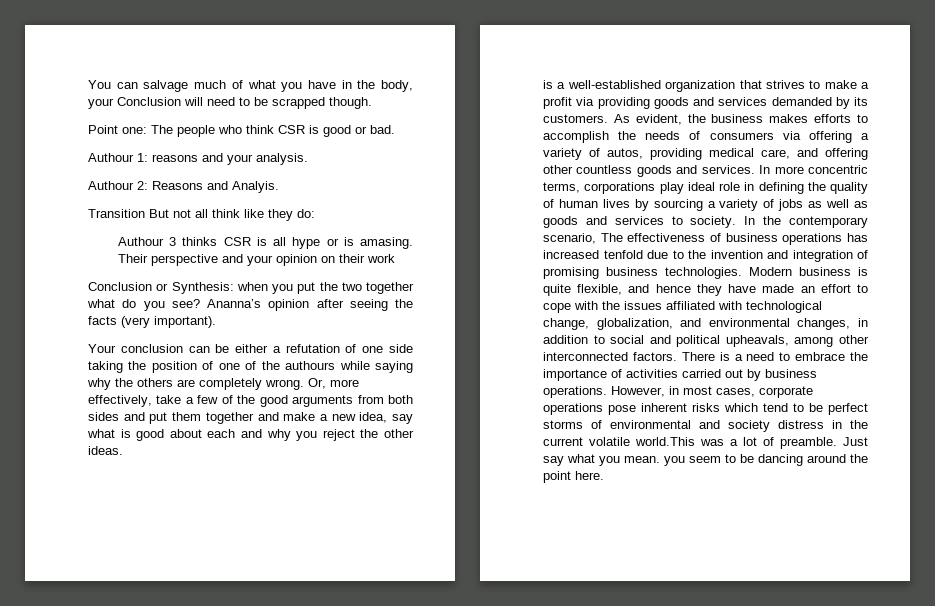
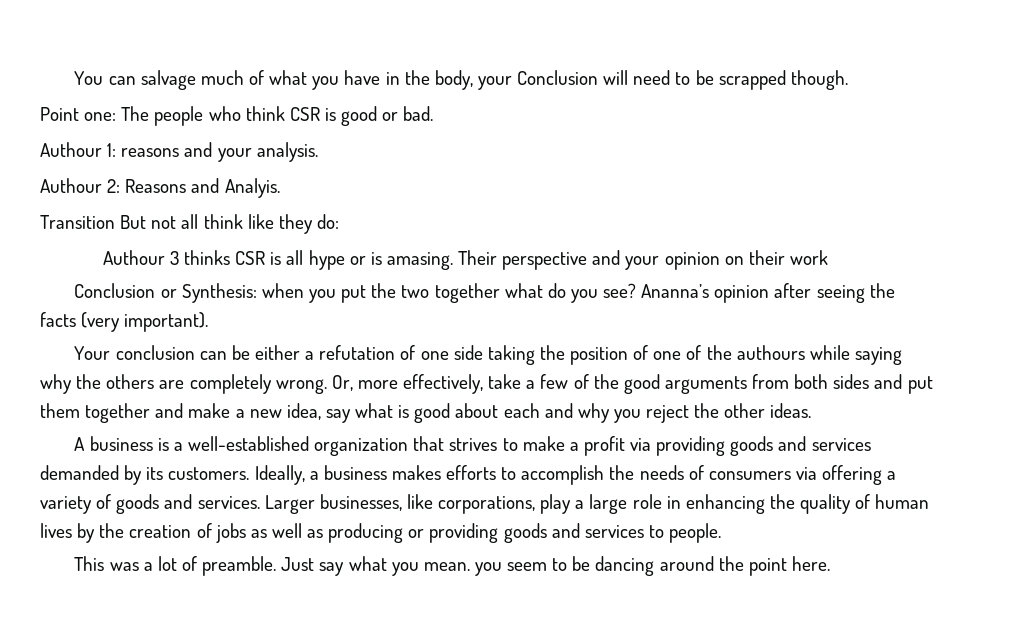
- is a well-established organization that strives to make a profit via providing goods and services demanded by its customers.
+ A business is a well-established organization that strives to make a profit via providing goods and services demanded by its customers.
- As evident, the business makes efforts to accomplish the needs of consumers via offering a variety of autos, providing medical care, and offering other countless goods and services. In more concentric terms, corporations play ideal role in defining the quality of human lives by sourcing a variety of jobs as well as goods and services to society. In the contemporary scenario, The effectiveness of business operations has increased tenfold due to the invention and integration of promising business technologies. Modern business is quite flexible, and hence they have made an effort to cope with the issues affiliated with technological change, globalization, and environmental changes, in addition to social and political upheavals, among other interconnected factors. There is a need to embrace the importance of activities carried out by business operations. However, in most cases, corporate operations pose inherent risks which tend to be perfect storms of environmental and society distress in the current volatile world.This was a lot of preamble.
+ Ideally, a business makes efforts to accomplish the needs of consumers via offering a variety of goods and services. Larger businesses, like corporations, play a large role in enhancing the quality of human lives by the creation of jobs as well as producing or providing goods and services to people.
+ This was a lot of preamble.

